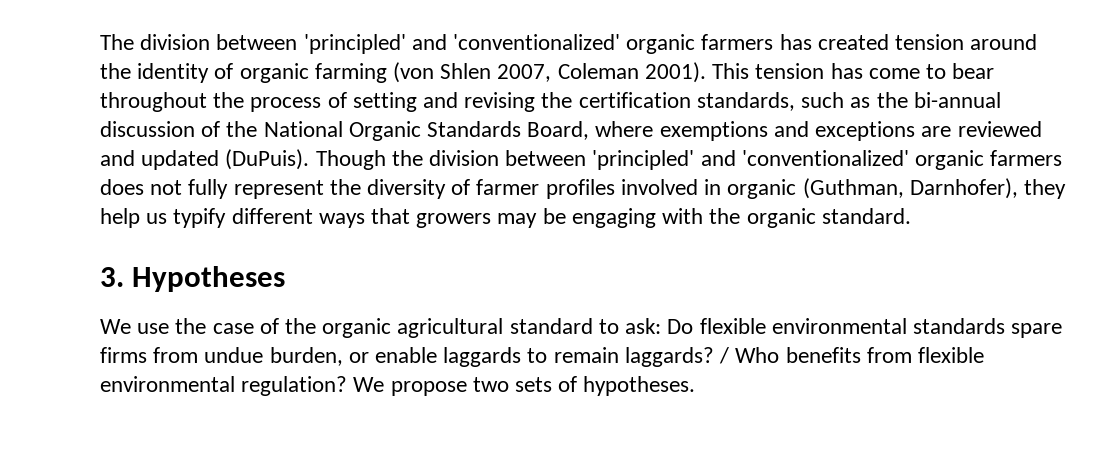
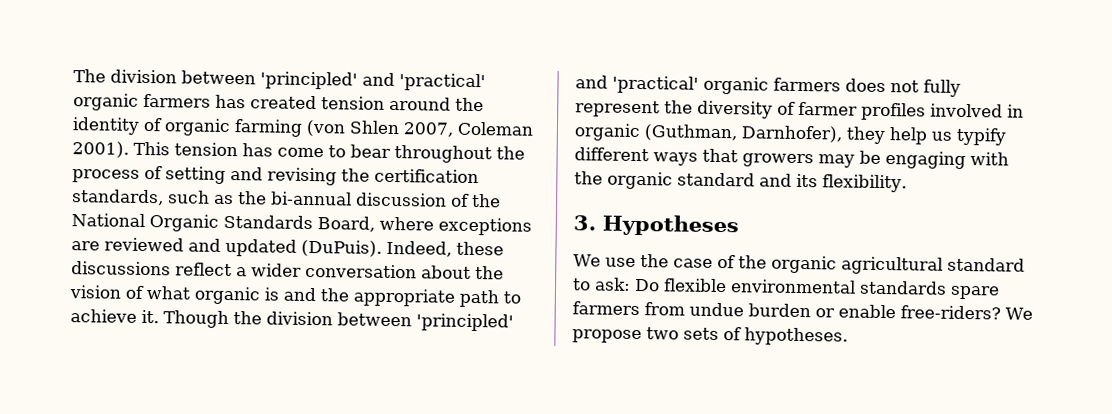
- The division between 'principled' and 'conventionalized' organic farmers has created tension around the identity of organic farming (von Shlen 2007, Coleman 2001).
+ The division between 'principled' and 'practical' organic farmers has created tension around the identity of organic farming (von Shlen 2007, Coleman 2001).
- This tension has come to bear throughout the process of setting and revising the certification standards, such as the bi-annual discussion of the National Organic Standards Board, where exemptions and exceptions are reviewed and updated (DuPuis).
+ This tension has come to bear throughout the process of setting and revising the certification standards, such as the bi-annual discussion of the National Organic Standards Board, where exceptions are reviewed and updated (DuPuis).
+ Indeed, these discussions reflect a wider conversation about the vision of what organic is and the appropriate path to achieve it.
- Though the division between 'principled' and 'conventionalized' organic farmers does not fully represent the diversity of farmer profiles involved in organic (Guthman, Darnhofer), they help us typify different ways that growers may be engaging with the organic standard.
+ Though the division between 'principled' and 'practical' organic farmers does not fully represent the diversity of farmer profiles involved in organic (Guthman, Darnhofer), they help us typify different ways that growers may be engaging with the organic standard and its flexibility.
- We use the case of the organic agricultural standard to ask: Do flexible environmental standards spare firms from undue burden, or enable laggards to remain laggards? / Who benefits from flexible environmental regulation?
+ We use the case of the organic agricultural standard to ask: Do flexible environmental standards spare farmers from undue burden or enable free-riders?

